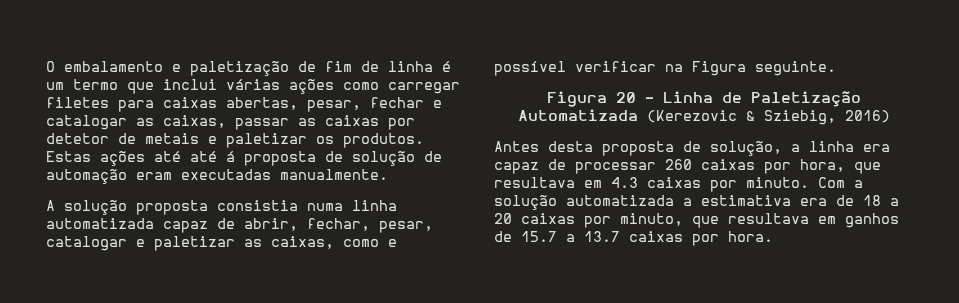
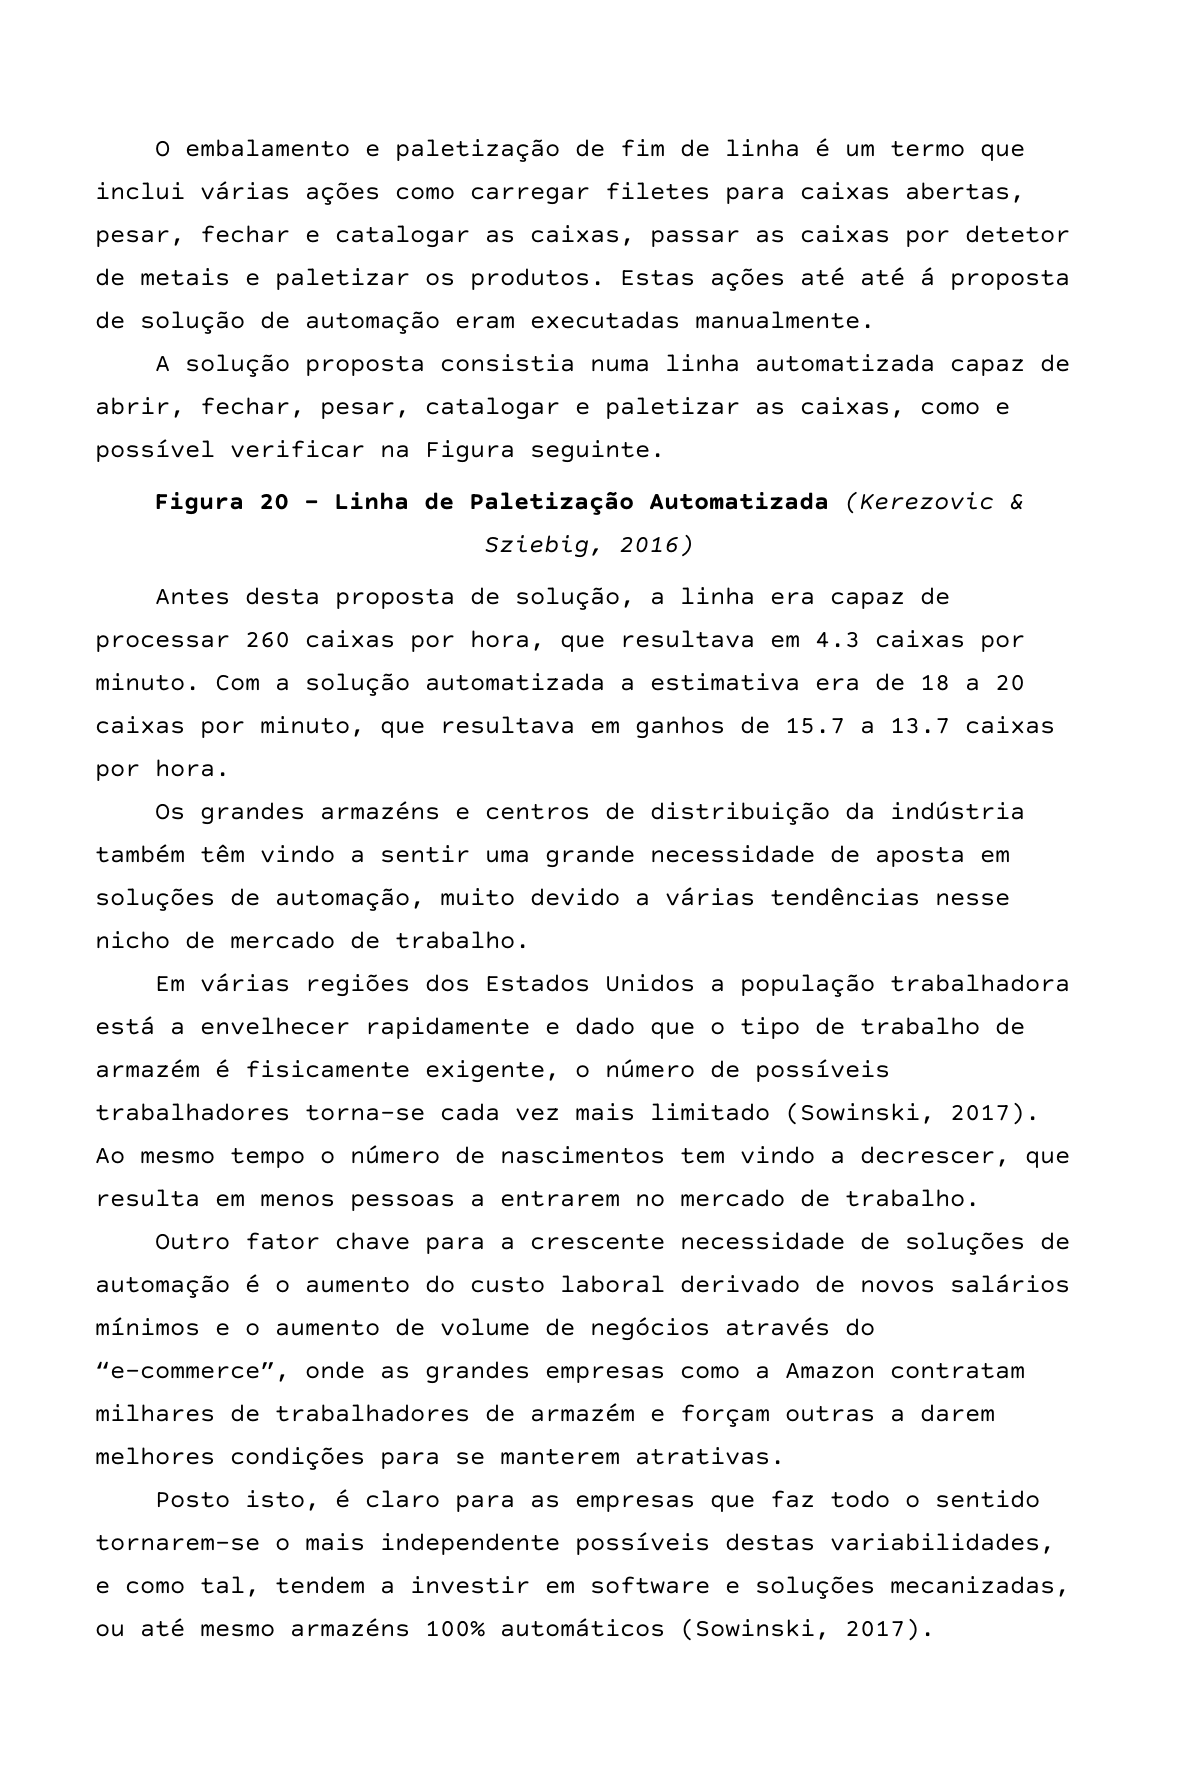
+ Os grandes armazéns e centros de distribuição da indústria também têm vindo a sentir uma grande necessidade de aposta em soluções de automação, muito devido a várias tendências nesse nicho de mercado de trabalho.
+ Em várias regiões dos Estados Unidos a população trabalhadora está a envelhecer rapidamente e dado que o tipo de trabalho de armazém é fisicamente exigente, o número de possíveis trabalhadores torna-se cada vez mais limitado (Sowinski, 2017). Ao mesmo tempo o número de nascimentos tem vindo a decrescer, que resulta em menos pessoas a entrarem no mercado de trabalho.
+ Outro fator chave para a crescente necessidade de soluções de automação é o aumento do custo laboral derivado de novos salários mínimos e o aumento de volume de negócios através do “e-commerce”, onde as grandes empresas como a Amazon contratam milhares de trabalhadores de armazém e forçam outras a darem melhores condições para se manterem atrativas.
+ Posto isto, é claro para as empresas que faz todo o sentido tornarem-se o mais independente possíveis destas variabilidades, e como tal, tendem a investir em software e soluções mecanizadas, ou até mesmo armazéns 100% automáticos (Sowinski, 2017).

